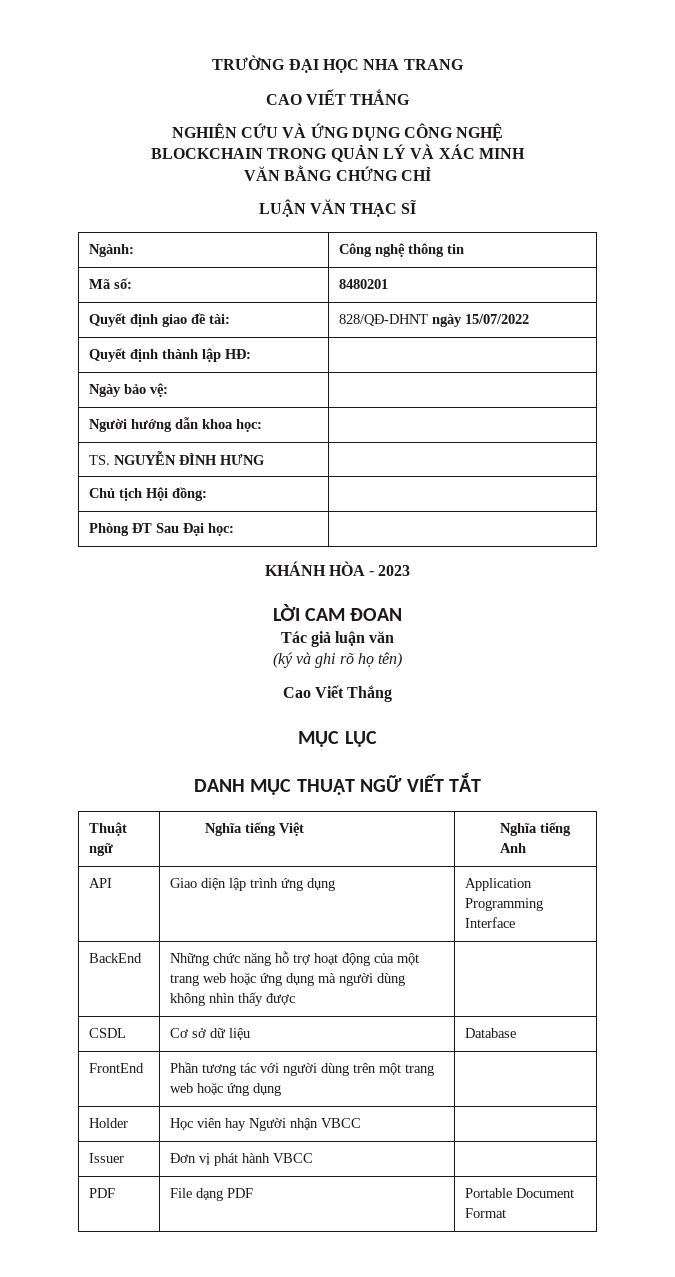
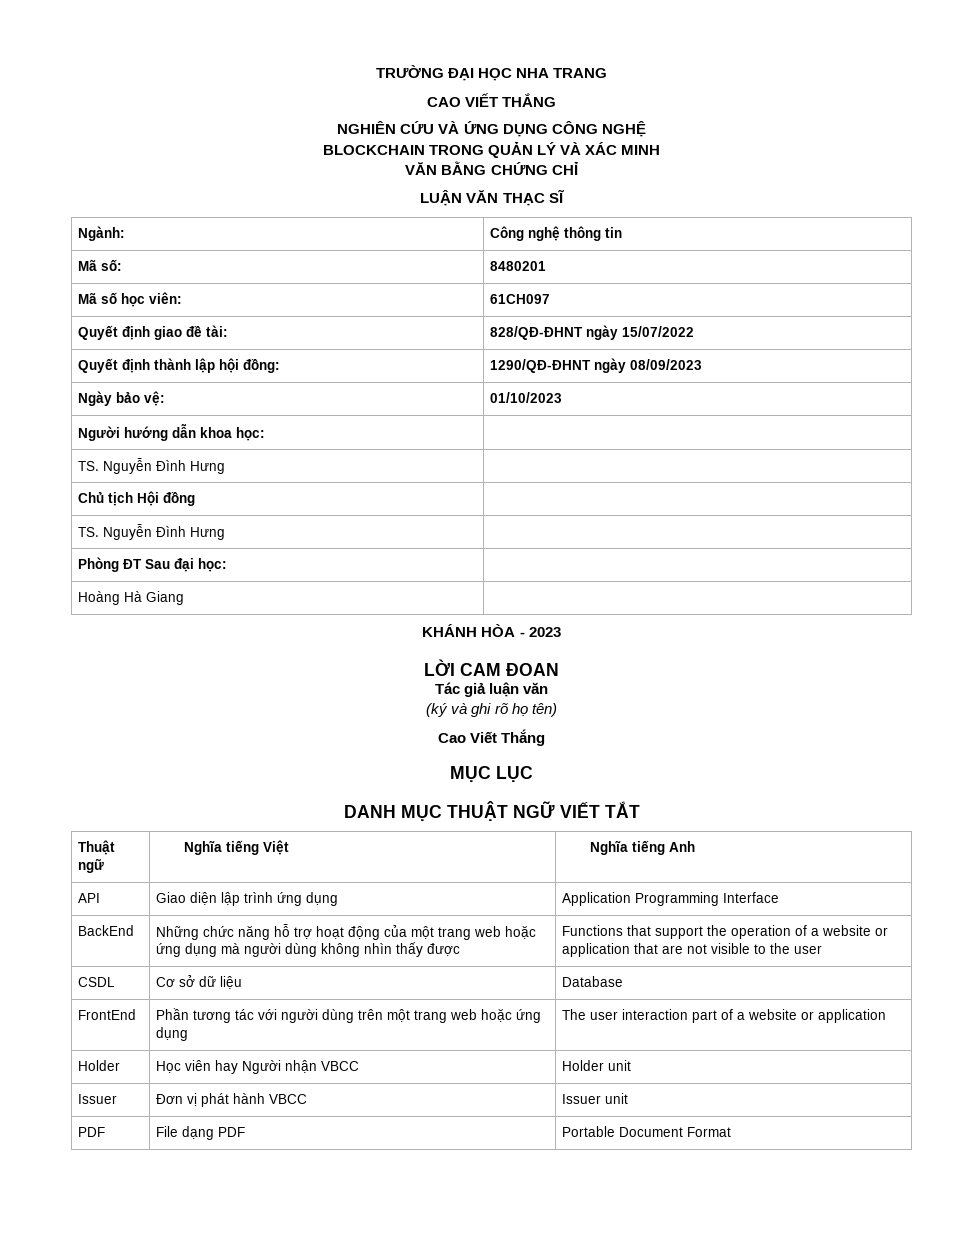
+ Mã số học viên: | 61CH097
- Quyết định giao đề tài: | 828/QĐ-DHNT ngày 15/07/2022
+ Quyết định giao đề tài: | 828/QĐ-ĐHNT ngày 15/07/2022
- Quyết định thành lập HĐ: |
+ Quyết định thành lập hội đồng: | 1290/QĐ-ĐHNT ngày 08/09/2023
- Ngày bảo vệ: |
+ Ngày bảo vệ: | 01/10/2023
  Người hướng dẫn khoa học: |
- TS. NGUYỄN ĐÌNH HƯNG |
+ TS. Nguyễn Đình Hưng |
- Chủ tịch Hội đồng: |
+ Chủ tịch Hội đồng |
+ TS. Nguyễn Đình Hưng |
- Phòng ĐT Sau Đại học: |
+ Phòng ĐT Sau đại học: |
+ Hoàng Hà Giang |
- BackEnd | Những chức năng hỗ trợ hoạt động của một trang web hoặc ứng dụng mà người dùng không nhìn thấy được |
+ BackEnd | Những chức năng hỗ trợ hoạt động của một trang web hoặc ứng dụng mà người dùng không nhìn thấy được | Functions that support the operation of a website or application that are not visible to the user
- FrontEnd | Phần tương tác với người dùng trên một trang web hoặc ứng dụng |
+ FrontEnd | Phần tương tác với người dùng trên một trang web hoặc ứng dụng | The user interaction part of a website or application
- Holder | Học viên hay Người nhận VBCC |
+ Holder | Học viên hay Người nhận VBCC | Holder unit
- Issuer | Đơn vị phát hành VBCC |
+ Issuer | Đơn vị phát hành VBCC | Issuer unit

